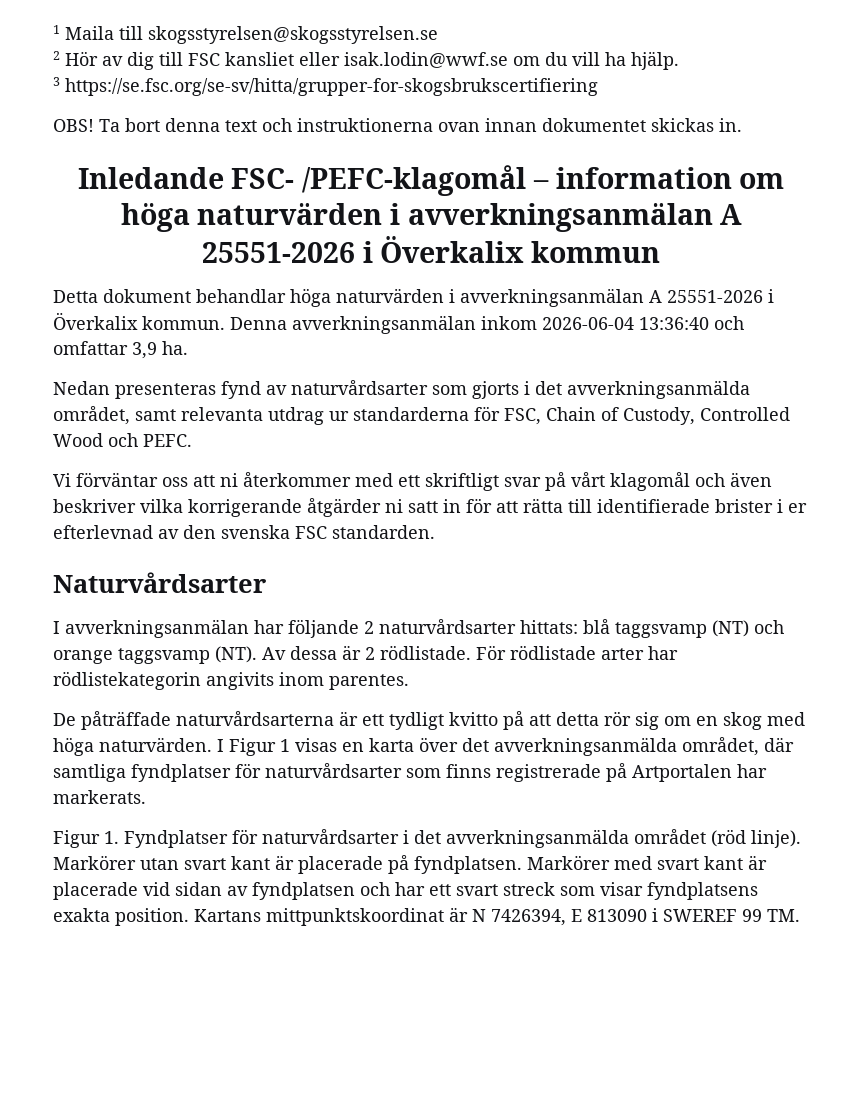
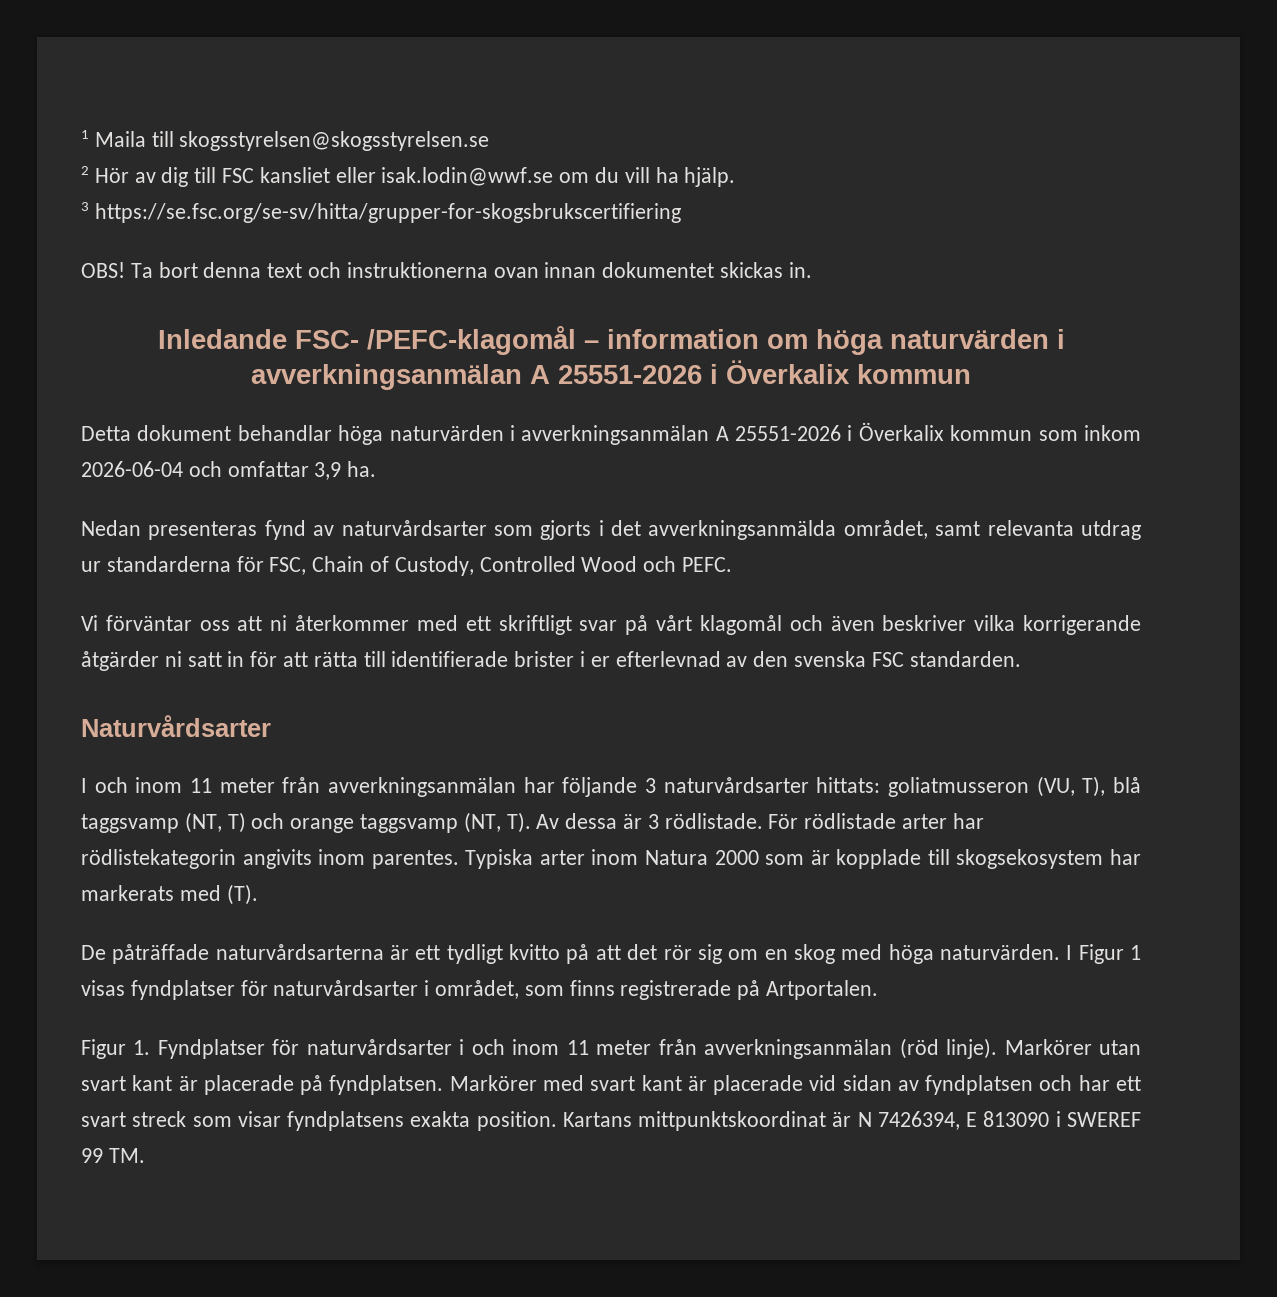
- Detta dokument behandlar höga naturvärden i avverkningsanmälan A 25551-2026 i Överkalix kommun. Denna avverkningsanmälan inkom 2026-06-04 13:36:40 och omfattar 3,9 ha.
+ Detta dokument behandlar höga naturvärden i avverkningsanmälan A 25551-2026 i Överkalix kommun som inkom 2026-06-04 och omfattar 3,9 ha.
- I avverkningsanmälan har följande 2 naturvårdsarter hittats: blå taggsvamp (NT) och orange taggsvamp (NT). Av dessa är 2 rödlistade.
+ I och inom 11 meter från avverkningsanmälan har följande 3 naturvårdsarter hittats: goliatmusseron (VU, T), blå taggsvamp (NT, T) och orange taggsvamp (NT, T). Av dessa är 3 rödlistade.
+ Typiska arter inom Natura 2000 som är kopplade till skogsekosystem har markerats med (T).
- De påträffade naturvårdsarterna är ett tydligt kvitto på att detta rör sig om en skog med höga naturvärden.
+ De påträffade naturvårdsarterna är ett tydligt kvitto på att det rör sig om en skog med höga naturvärden.
- I Figur 1 visas en karta över det avverkningsanmälda området, där samtliga fyndplatser för naturvårdsarter som finns registrerade på Artportalen har markerats.
+ I Figur 1 visas fyndplatser för naturvårdsarter i området, som finns registrerade på Artportalen.
- Figur 1. Fyndplatser för naturvårdsarter i det avverkningsanmälda området (röd linje).
+ Figur 1. Fyndplatser för naturvårdsarter i och inom 11 meter från avverkningsanmälan (röd linje).

